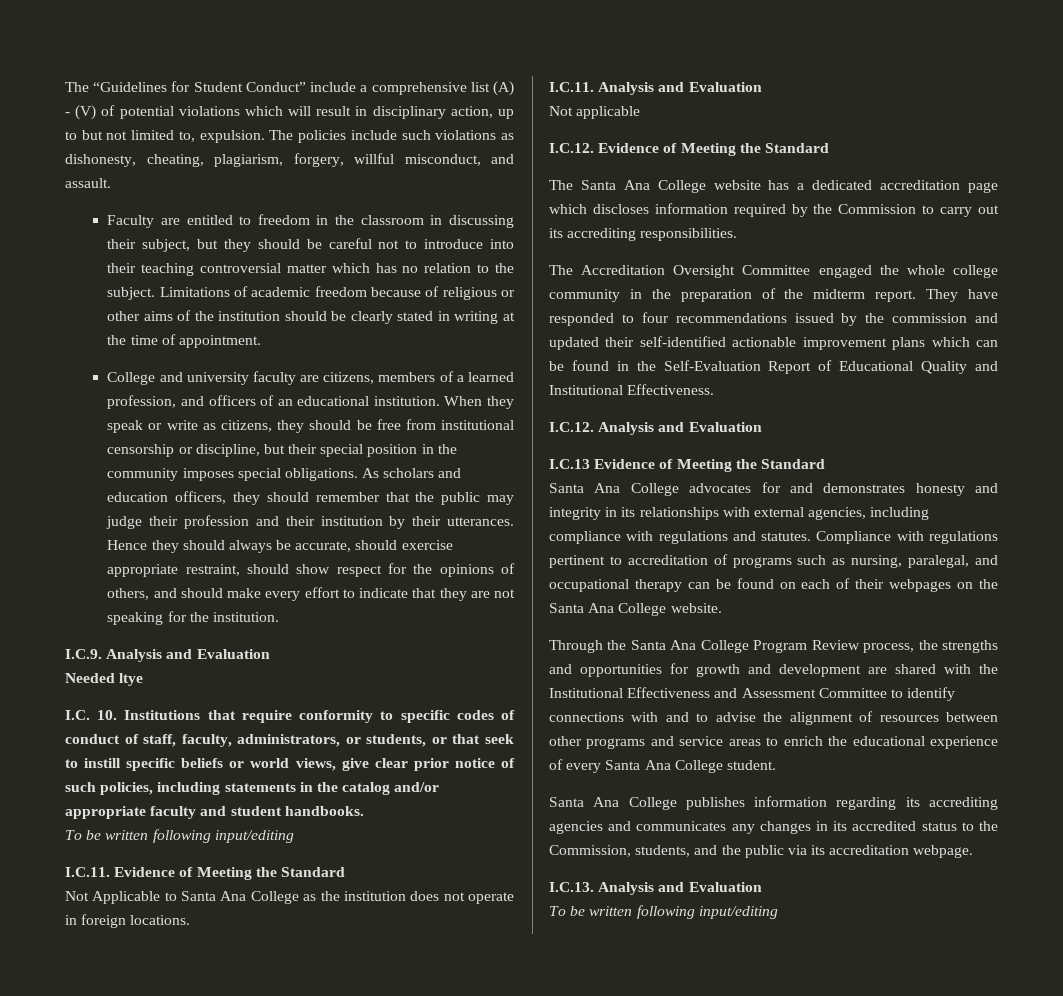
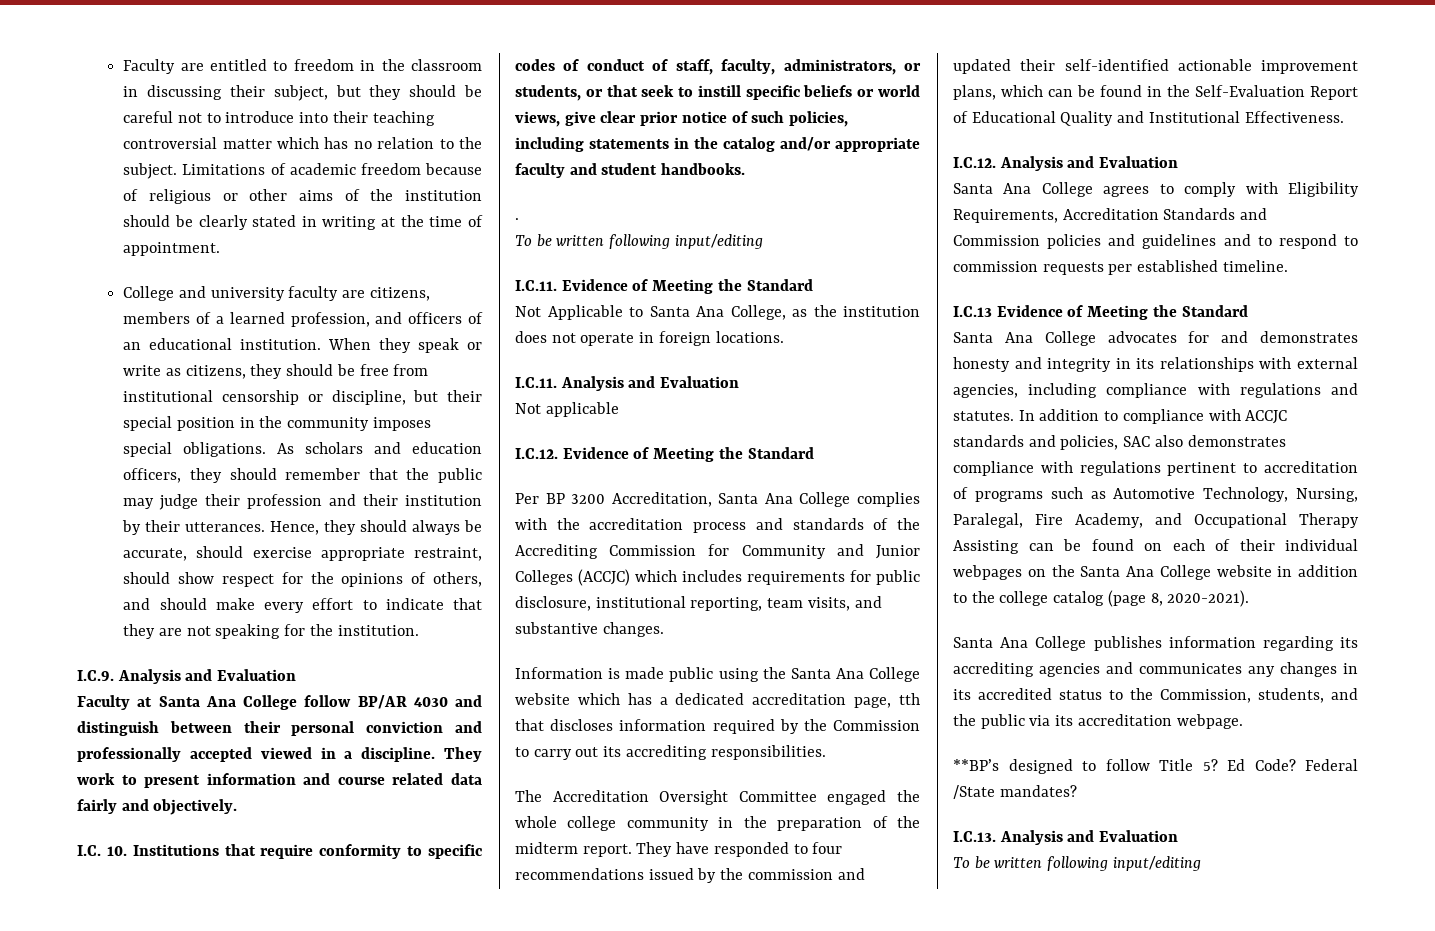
- The “Guidelines for Student Conduct” include a comprehensive list (A) - (V) of potential violations which will result in disciplinary action, up to but not limited to, expulsion. The policies include such violations as dishonesty, cheating, plagiarism, forgery, willful misconduct, and assault.
- Hence they should always be accurate, should exercise appropriate restraint, should show respect for the opinions of others, and should make every effort to indicate that they are not speaking for the institution.
+ Hence, they should always be accurate, should exercise appropriate restraint, should show respect for the opinions of others, and should make every effort to indicate that they are not speaking for the institution.
- Needed ltye
+ Faculty at Santa Ana College follow BP/AR 4030 and distinguish between their personal conviction and professionally accepted viewed in a discipline. They work to present information and course related data fairly and objectively.
+ .
- Not Applicable to Santa Ana College as the institution does not operate in foreign locations.
+ Not Applicable to Santa Ana College, as the institution does not operate in foreign locations.
- The Santa Ana College website has a dedicated accreditation page which discloses information required by the Commission to carry out its accrediting responsibilities.
+ Per BP 3200 Accreditation, Santa Ana College complies with the accreditation process and standards of the Accrediting Commission for Community and Junior Colleges (ACCJC) which includes requirements for public disclosure, institutional reporting, team visits, and substantive changes.
+ Information is made public using the Santa Ana College website which has a dedicated accreditation page, tth that discloses information required by the Commission to carry out its accrediting responsibilities.
- They have responded to four recommendations issued by the commission and updated their self-identified actionable improvement plans which can be found in the Self-Evaluation Report of Educational Quality and Institutional Effectiveness.
+ They have responded to four recommendations issued by the commission and updated their self-identified actionable improvement plans, which can be found in the Self-Evaluation Report of Educational Quality and Institutional Effectiveness.
+ Santa Ana College agrees to comply with Eligibility Requirements, Accreditation Standards and Commission policies and guidelines and to respond to commission requests per established timeline.
- Compliance with regulations pertinent to accreditation of programs such as nursing, paralegal, and occupational therapy can be found on each of their webpages on the Santa Ana College website.
- Through the Santa Ana College Program Review process, the strengths and opportunities for growth and development are shared with the Institutional Effectiveness and Assessment Committee to identify connections with and to advise the alignment of resources between other programs and service areas to enrich the educational experience of every Santa Ana College student.
+ In addition to compliance with ACCJC standards and policies, SAC also demonstrates compliance with regulations pertinent to accreditation of programs such as Automotive Technology, Nursing, Paralegal, Fire Academy, and Occupational Therapy Assisting can be found on each of their individual webpages on the Santa Ana College website in addition to the college catalog (page 8, 2020-2021).
+ **BP’s designed to follow Title 5? Ed Code? Federal /State mandates?

